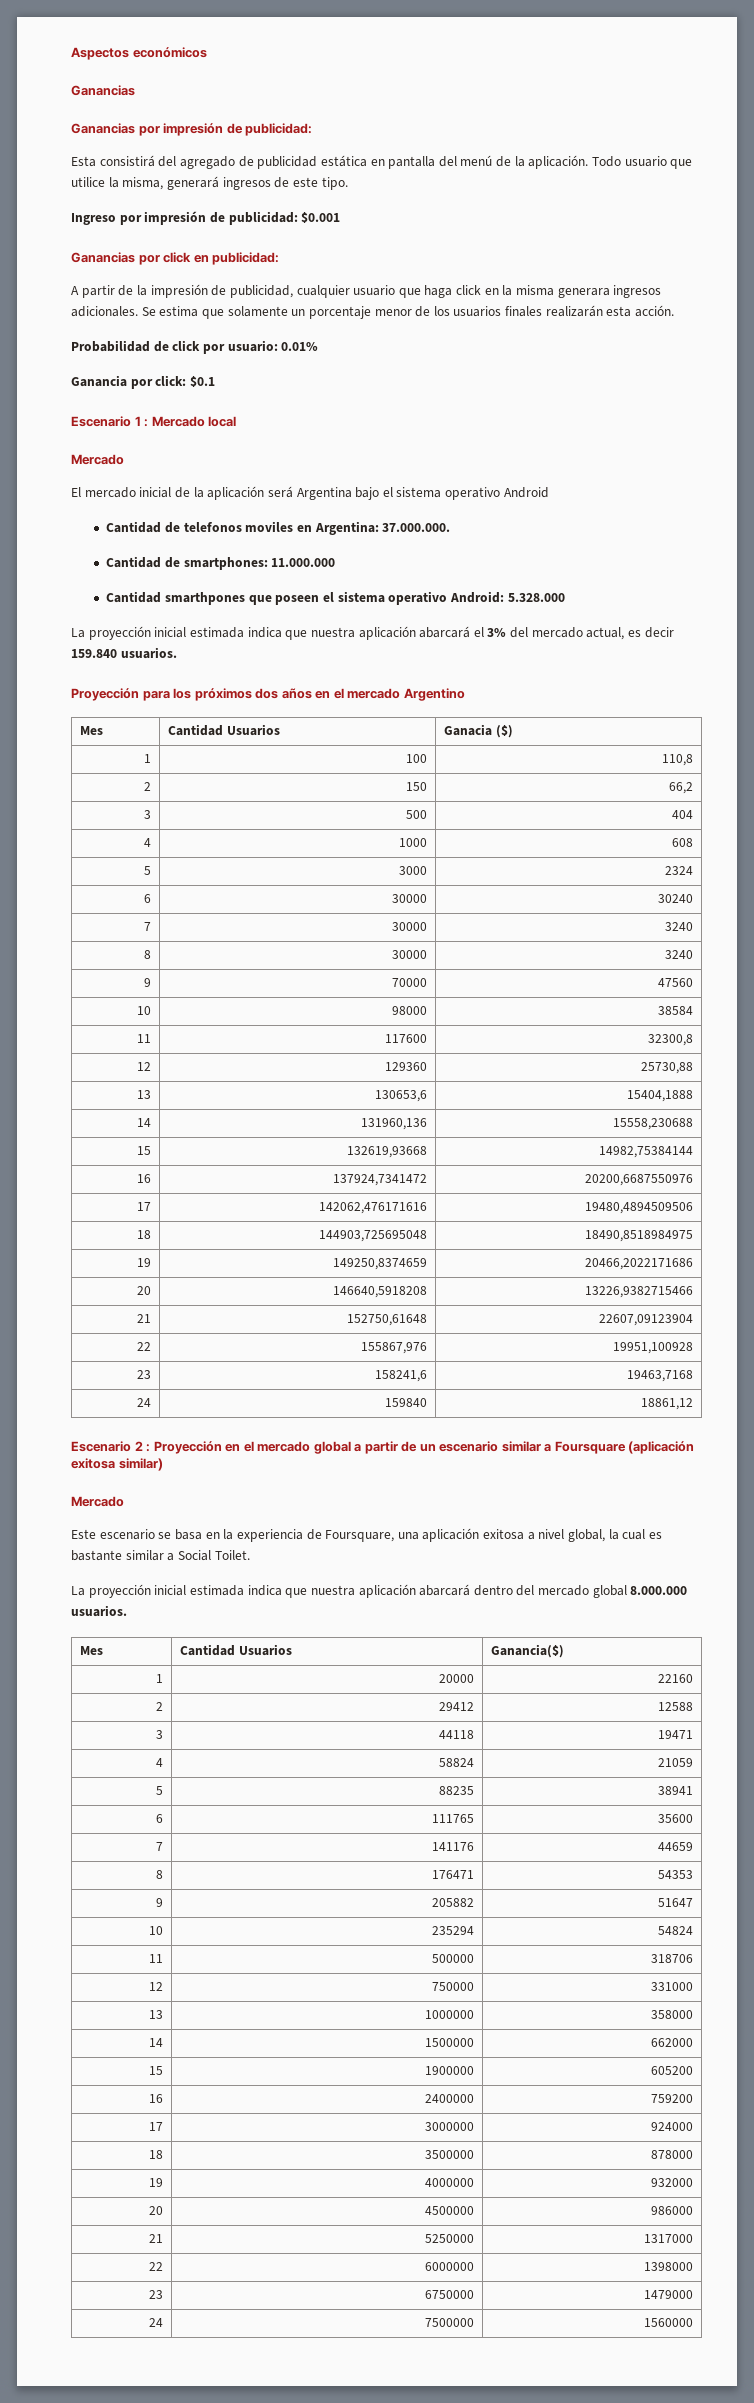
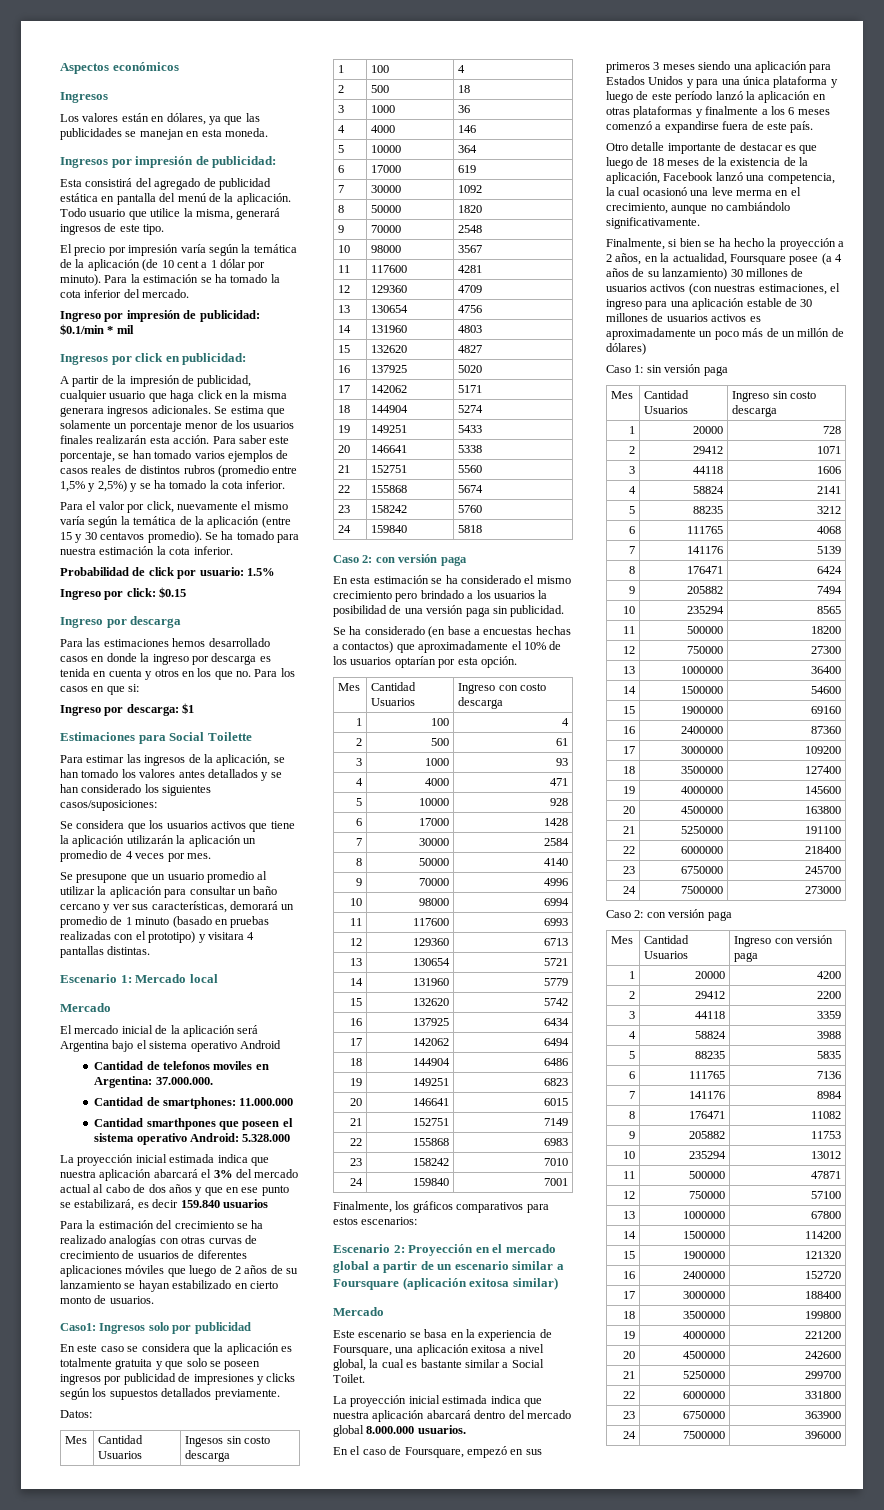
  Aspectos económicos
- Ganancias
- Ganancias por impresión de publicidad:
+ Ingresos
+ Los valores están en dólares, ya que las publicidades se manejan en esta moneda.
+ Ingresos por impresión de publicidad:
+ El precio por impresión varía según la temática de la aplicación (de 10 cent a 1 dólar por minuto). Para la estimación se ha tomado la cota inferior del mercado.
- Ingreso por impresión de publicidad: $0.001
- Ganancias por click en publicidad:
+ Ingreso por impresión de publicidad: $0.1/min * mil
+ Ingresos por click en publicidad:
+ Para saber este porcentaje, se han tomado varios ejemplos de casos reales de distintos rubros (promedio entre 1,5% y 2,5%) y se ha tomado la cota inferior.
+ Para el valor por click, nuevamente el mismo varía según la temática de la aplicación (entre 15 y 30 centavos promedio). Se ha tomado para nuestra estimación la cota inferior.
- Probabilidad de click por usuario: 0.01%
- Ganancia por click: $0.1
- Escenario 1 : Mercado local
+ Probabilidad de click por usuario: 1.5%
+ Ingreso por click: $0.15
+ Ingreso por descarga
+ Para las estimaciones hemos desarrollado casos en donde la ingreso por descarga es tenida en cuenta y otros en los que no. Para los casos en que si:
+ Ingreso por descarga: $1
+ Estimaciones para Social Toilette
+ Para estimar las ingresos de la aplicación, se han tomado los valores antes detallados y se han considerado los siguientes casos/suposiciones:
+ Se considera que los usuarios activos que tiene la aplicación utilizarán la aplicación un promedio de 4 veces por mes.
+ Se presupone que un usuario promedio al utilizar la aplicación para consultar un baño cercano y ver sus características, demorará un promedio de 1 minuto (basado en pruebas realizadas con el prototipo) y visitara 4 pantallas distintas.
+ Escenario 1: Mercado local
- La proyección inicial estimada indica que nuestra aplicación abarcará el 3% del mercado actual, es decir 159.840 usuarios.
- Proyección para los próximos dos años en el mercado Argentino
- Mes | Cantidad Usuarios | Ganacia ($)
- 1 | 100 | 110,8
- 2 | 150 | 66,2
- 3 | 500 | 404
- 4 | 1000 | 608
- 5 | 3000 | 2324
- 6 | 30000 | 30240
- 7 | 30000 | 3240
- 8 | 30000 | 3240
- 9 | 70000 | 47560
- 10 | 98000 | 38584
- 11 | 117600 | 32300,8
- 12 | 129360 | 25730,88
- 13 | 130653,6 | 15404,1888
- 14 | 131960,136 | 15558,230688
- 15 | 132619,93668 | 14982,75384144
- 16 | 137924,7341472 | 20200,6687550976
- 17 | 142062,476171616 | 19480,4894509506
- 18 | 144903,725695048 | 18490,8518984975
- 19 | 149250,8374659 | 20466,2022171686
- 20 | 146640,5918208 | 13226,9382715466
- 21 | 152750,61648 | 22607,09123904
- 22 | 155867,976 | 19951,100928
- 23 | 158241,6 | 19463,7168
- 24 | 159840 | 18861,12
- Escenario 2 : Proyección en el mercado global a partir de un escenario similar a Foursquare (aplicación exitosa similar)
+ La proyección inicial estimada indica que nuestra aplicación abarcará el 3% del mercado actual al cabo de dos años y que en ese punto se estabilizará, es decir 159.840 usuarios
+ Para la estimación del crecimiento se ha realizado analogías con otras curvas de crecimiento de usuarios de diferentes aplicaciones móviles que luego de 2 años de su lanzamiento se hayan estabilizado en cierto monto de usuarios.
+ Caso1: Ingresos solo por publicidad
+ En este caso se considera que la aplicación es totalmente gratuita y que solo se poseen ingresos por publicidad de impresiones y clicks según los supuestos detallados previamente.
+ Datos:
+ Mes | Cantidad Usuarios | Ingesos sin costo descarga
+ 1 | 100 | 4
+ 2 | 500 | 18
+ 3 | 1000 | 36
+ 4 | 4000 | 146
+ 5 | 10000 | 364
+ 6 | 17000 | 619
+ 7 | 30000 | 1092
+ 8 | 50000 | 1820
+ 9 | 70000 | 2548
+ 10 | 98000 | 3567
+ 11 | 117600 | 4281
+ 12 | 129360 | 4709
+ 13 | 130654 | 4756
+ 14 | 131960 | 4803
+ 15 | 132620 | 4827
+ 16 | 137925 | 5020
+ 17 | 142062 | 5171
+ 18 | 144904 | 5274
+ 19 | 149251 | 5433
+ 20 | 146641 | 5338
+ 21 | 152751 | 5560
+ 22 | 155868 | 5674
+ 23 | 158242 | 5760
+ 24 | 159840 | 5818
+ Caso 2: con versión paga
+ En esta estimación se ha considerado el mismo crecimiento pero brindado a los usuarios la posibilidad de una versión paga sin publicidad.
+ Se ha considerado (en base a encuestas hechas a contactos) que aproximadamente el 10% de los usuarios optarían por esta opción.
+ Mes | Cantidad Usuarios | Ingreso con costo descarga
+ 1 | 100 | 4
+ 2 | 500 | 61
+ 3 | 1000 | 93
+ 4 | 4000 | 471
+ 5 | 10000 | 928
+ 6 | 17000 | 1428
+ 7 | 30000 | 2584
+ 8 | 50000 | 4140
+ 9 | 70000 | 4996
+ 10 | 98000 | 6994
+ 11 | 117600 | 6993
+ 12 | 129360 | 6713
+ 13 | 130654 | 5721
+ 14 | 131960 | 5779
+ 15 | 132620 | 5742
+ 16 | 137925 | 6434
+ 17 | 142062 | 6494
+ 18 | 144904 | 6486
+ 19 | 149251 | 6823
+ 20 | 146641 | 6015
+ 21 | 152751 | 7149
+ 22 | 155868 | 6983
+ 23 | 158242 | 7010
+ 24 | 159840 | 7001
+ Finalmente, los gráficos comparativos para estos escenarios:
+ Escenario 2: Proyección en el mercado global a partir de un escenario similar a Foursquare (aplicación exitosa similar)
- Mes | Cantidad Usuarios | Ganancia($)
- 1 | 20000 | 22160
- 2 | 29412 | 12588
- 3 | 44118 | 19471
- 4 | 58824 | 21059
- 5 | 88235 | 38941
- 6 | 111765 | 35600
- 7 | 141176 | 44659
- 8 | 176471 | 54353
- 9 | 205882 | 51647
- 10 | 235294 | 54824
- 11 | 500000 | 318706
- 12 | 750000 | 331000
- 13 | 1000000 | 358000
- 14 | 1500000 | 662000
- 15 | 1900000 | 605200
- 16 | 2400000 | 759200
- 17 | 3000000 | 924000
- 18 | 3500000 | 878000
- 19 | 4000000 | 932000
- 20 | 4500000 | 986000
- 21 | 5250000 | 1317000
- 22 | 6000000 | 1398000
- 23 | 6750000 | 1479000
- 24 | 7500000 | 1560000
+ En el caso de Foursquare, empezó en sus primeros 3 meses siendo una aplicación para Estados Unidos y para una única plataforma y luego de este período lanzó la aplicación en otras plataformas y finalmente a los 6 meses comenzó a expandirse fuera de este país.
+ Otro detalle importante de destacar es que luego de 18 meses de la existencia de la aplicación, Facebook lanzó una competencia, la cual ocasionó una leve merma en el crecimiento, aunque no cambiándolo significativamente.
+ Finalmente, si bien se ha hecho la proyección a 2 años, en la actualidad, Foursquare posee (a 4 años de su lanzamiento) 30 millones de usuarios activos (con nuestras estimaciones, el ingreso para una aplicación estable de 30 millones de usuarios activos es aproximadamente un poco más de un millón de dólares)
+ Caso 1: sin versión paga
+ Mes | Cantidad Usuarios | Ingreso sin costo descarga
+ 1 | 20000 | 728
+ 2 | 29412 | 1071
+ 3 | 44118 | 1606
+ 4 | 58824 | 2141
+ 5 | 88235 | 3212
+ 6 | 111765 | 4068
+ 7 | 141176 | 5139
+ 8 | 176471 | 6424
+ 9 | 205882 | 7494
+ 10 | 235294 | 8565
+ 11 | 500000 | 18200
+ 12 | 750000 | 27300
+ 13 | 1000000 | 36400
+ 14 | 1500000 | 54600
+ 15 | 1900000 | 69160
+ 16 | 2400000 | 87360
+ 17 | 3000000 | 109200
+ 18 | 3500000 | 127400
+ 19 | 4000000 | 145600
+ 20 | 4500000 | 163800
+ 21 | 5250000 | 191100
+ 22 | 6000000 | 218400
+ 23 | 6750000 | 245700
+ 24 | 7500000 | 273000
+ Caso 2: con versión paga
+ Mes | Cantidad Usuarios | Ingreso con versión paga
+ 1 | 20000 | 4200
+ 2 | 29412 | 2200
+ 3 | 44118 | 3359
+ 4 | 58824 | 3988
+ 5 | 88235 | 5835
+ 6 | 111765 | 7136
+ 7 | 141176 | 8984
+ 8 | 176471 | 11082
+ 9 | 205882 | 11753
+ 10 | 235294 | 13012
+ 11 | 500000 | 47871
+ 12 | 750000 | 57100
+ 13 | 1000000 | 67800
+ 14 | 1500000 | 114200
+ 15 | 1900000 | 121320
+ 16 | 2400000 | 152720
+ 17 | 3000000 | 188400
+ 18 | 3500000 | 199800
+ 19 | 4000000 | 221200
+ 20 | 4500000 | 242600
+ 21 | 5250000 | 299700
+ 22 | 6000000 | 331800
+ 23 | 6750000 | 363900
+ 24 | 7500000 | 396000

